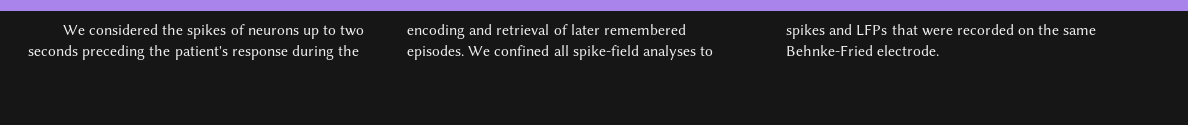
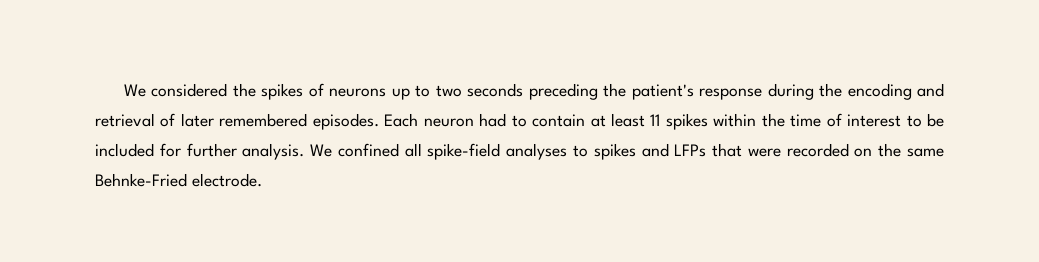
+ Each neuron had to contain at least 11 spikes within the time of interest to be included for further analysis.

